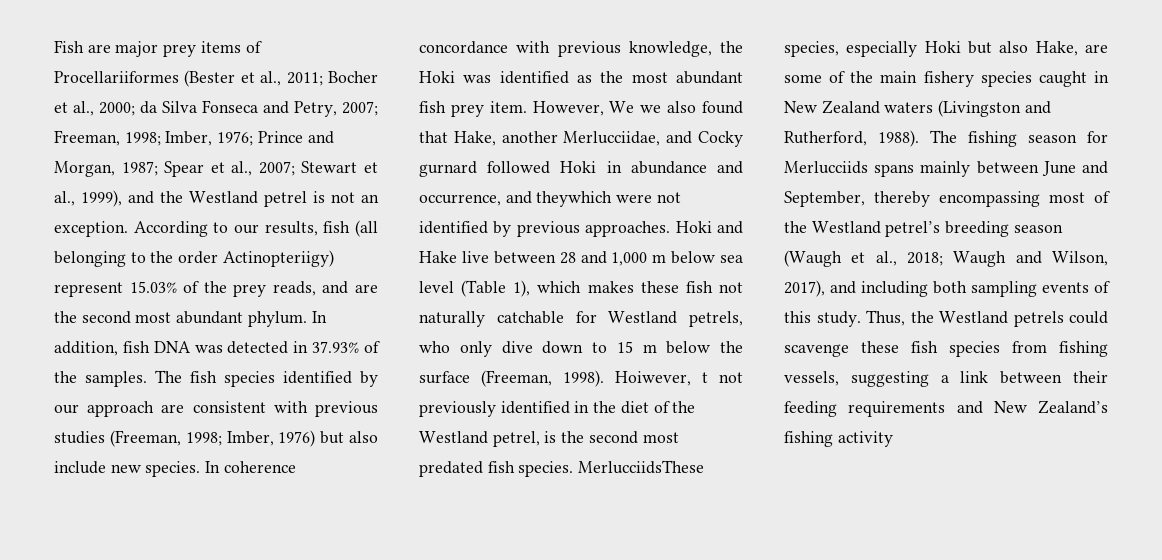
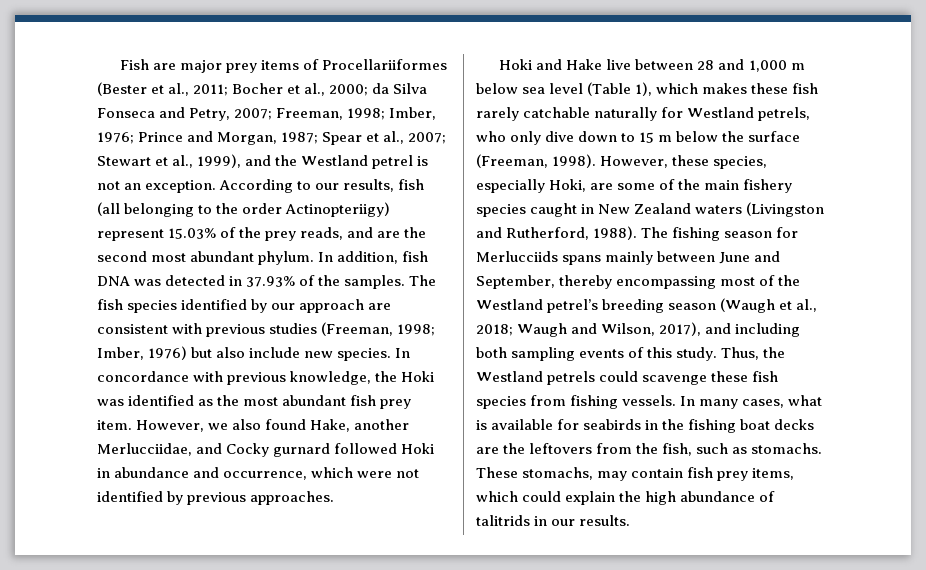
- In coherence concordance with previous knowledge, the Hoki was identified as the most abundant fish prey item.
+ In concordance with previous knowledge, the Hoki was identified as the most abundant fish prey item.
- However, We we also found that Hake, another Merlucciidae, and Cocky gurnard followed Hoki in abundance and occurrence, and theywhich were not identified by previous approaches. Hoki and Hake live between 28 and 1,000 m below sea level (Table 1), which makes these fish not naturally catchable for Westland petrels, who only dive down to 15 m below the surface (Freeman, 1998).
+ However, we also found Hake, another Merlucciidae, and Cocky gurnard followed Hoki in abundance and occurrence, which were not identified by previous approaches.
+ Hoki and Hake live between 28 and 1,000 m below sea level (Table 1), which makes these fish rarely catchable naturally for Westland petrels, who only dive down to 15 m below the surface (Freeman, 1998).
- Hoiwever, t not previously identified in the diet of the Westland petrel, is the second most predated fish species. MerlucciidsThese species, especially Hoki but also Hake, are some of the main fishery species caught in New Zealand waters (Livingston and Rutherford, 1988).
+ However, these species, especially Hoki, are some of the main fishery species caught in New Zealand waters (Livingston and Rutherford, 1988).
- Thus, the Westland petrels could scavenge these fish species from fishing vessels, suggesting a link between their feeding requirements and New Zealand’s fishing activity
+ Thus, the Westland petrels could scavenge these fish species from fishing vessels. In many cases, what is available for seabirds in the fishing boat decks are the leftovers from the fish, such as stomachs. These stomachs, may contain fish prey items, which could explain the high abundance of talitrids in our results.

